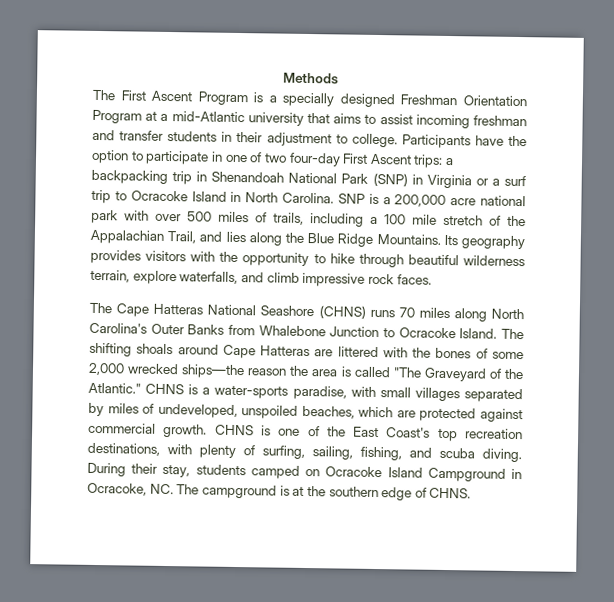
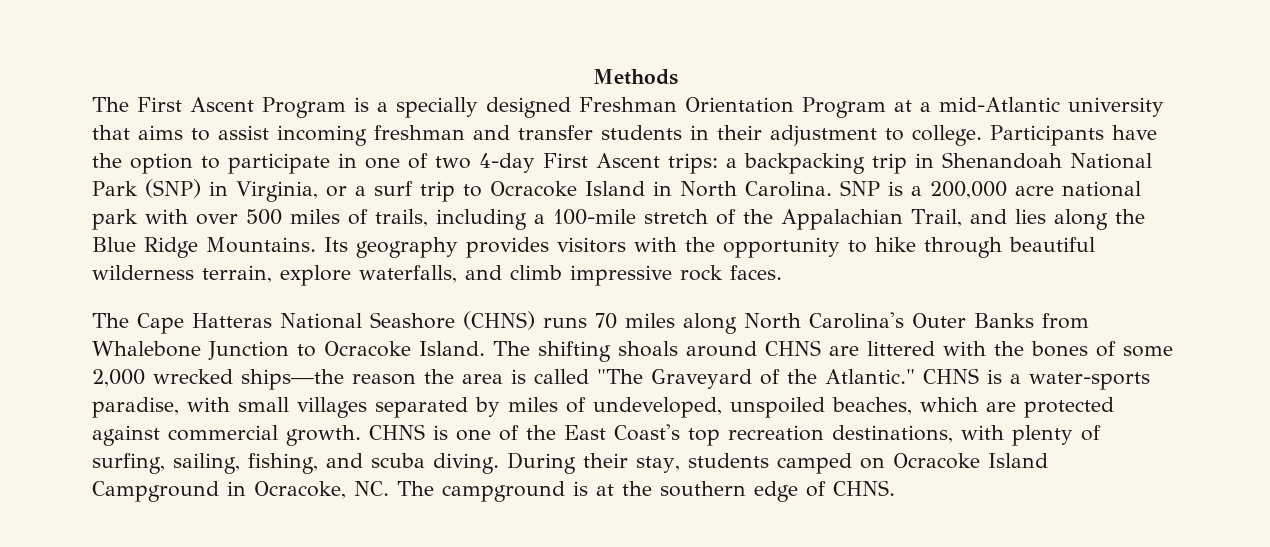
- Participants have the option to participate in one of two four-day First Ascent trips: a backpacking trip in Shenandoah National Park (SNP) in Virginia or a surf trip to Ocracoke Island in North Carolina.
+ Participants have the option to participate in one of two 4-day First Ascent trips: a backpacking trip in Shenandoah National Park (SNP) in Virginia, or a surf trip to Ocracoke Island in North Carolina.
- SNP is a 200,000 acre national park with over 500 miles of trails, including a 100 mile stretch of the Appalachian Trail, and lies along the Blue Ridge Mountains.
+ SNP is a 200,000 acre national park with over 500 miles of trails, including a 100-mile stretch of the Appalachian Trail, and lies along the Blue Ridge Mountains.
- The shifting shoals around Cape Hatteras are littered with the bones of some 2,000 wrecked ships—the reason the area is called "The Graveyard of the Atlantic."
+ The shifting shoals around CHNS are littered with the bones of some 2,000 wrecked ships—the reason the area is called "The Graveyard of the Atlantic."

